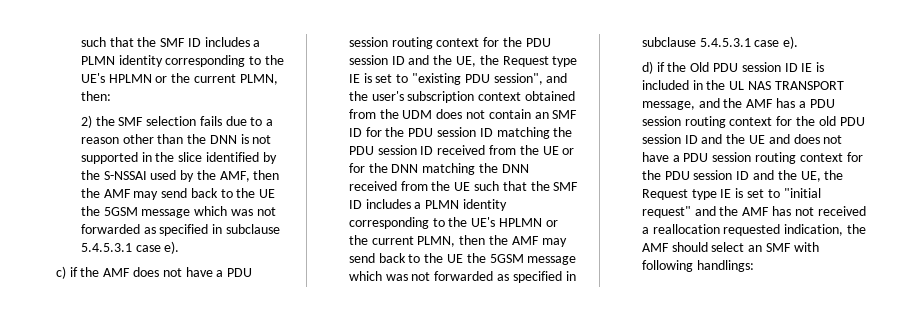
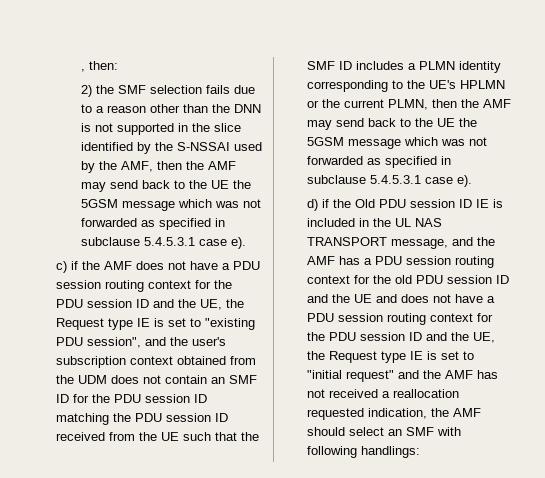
- such that the SMF ID includes a PLMN identity corresponding to the UE's HPLMN or the current PLMN, then:
+ , then:
- c) if the AMF does not have a PDU session routing context for the PDU session ID and the UE, the Request type IE is set to "existing PDU session", and the user's subscription context obtained from the UDM does not contain an SMF ID for the PDU session ID matching the PDU session ID received from the UE or for the DNN matching the DNN received from the UE such that the SMF ID includes a PLMN identity corresponding to the UE's HPLMN or the current PLMN, then the AMF may send back to the UE the 5GSM message which was not forwarded as specified in subclause 5.4.5.3.1 case e).
+ c) if the AMF does not have a PDU session routing context for the PDU session ID and the UE, the Request type IE is set to "existing PDU session", and the user's subscription context obtained from the UDM does not contain an SMF ID for the PDU session ID matching the PDU session ID received from the UE such that the SMF ID includes a PLMN identity corresponding to the UE's HPLMN or the current PLMN, then the AMF may send back to the UE the 5GSM message which was not forwarded as specified in subclause 5.4.5.3.1 case e).

